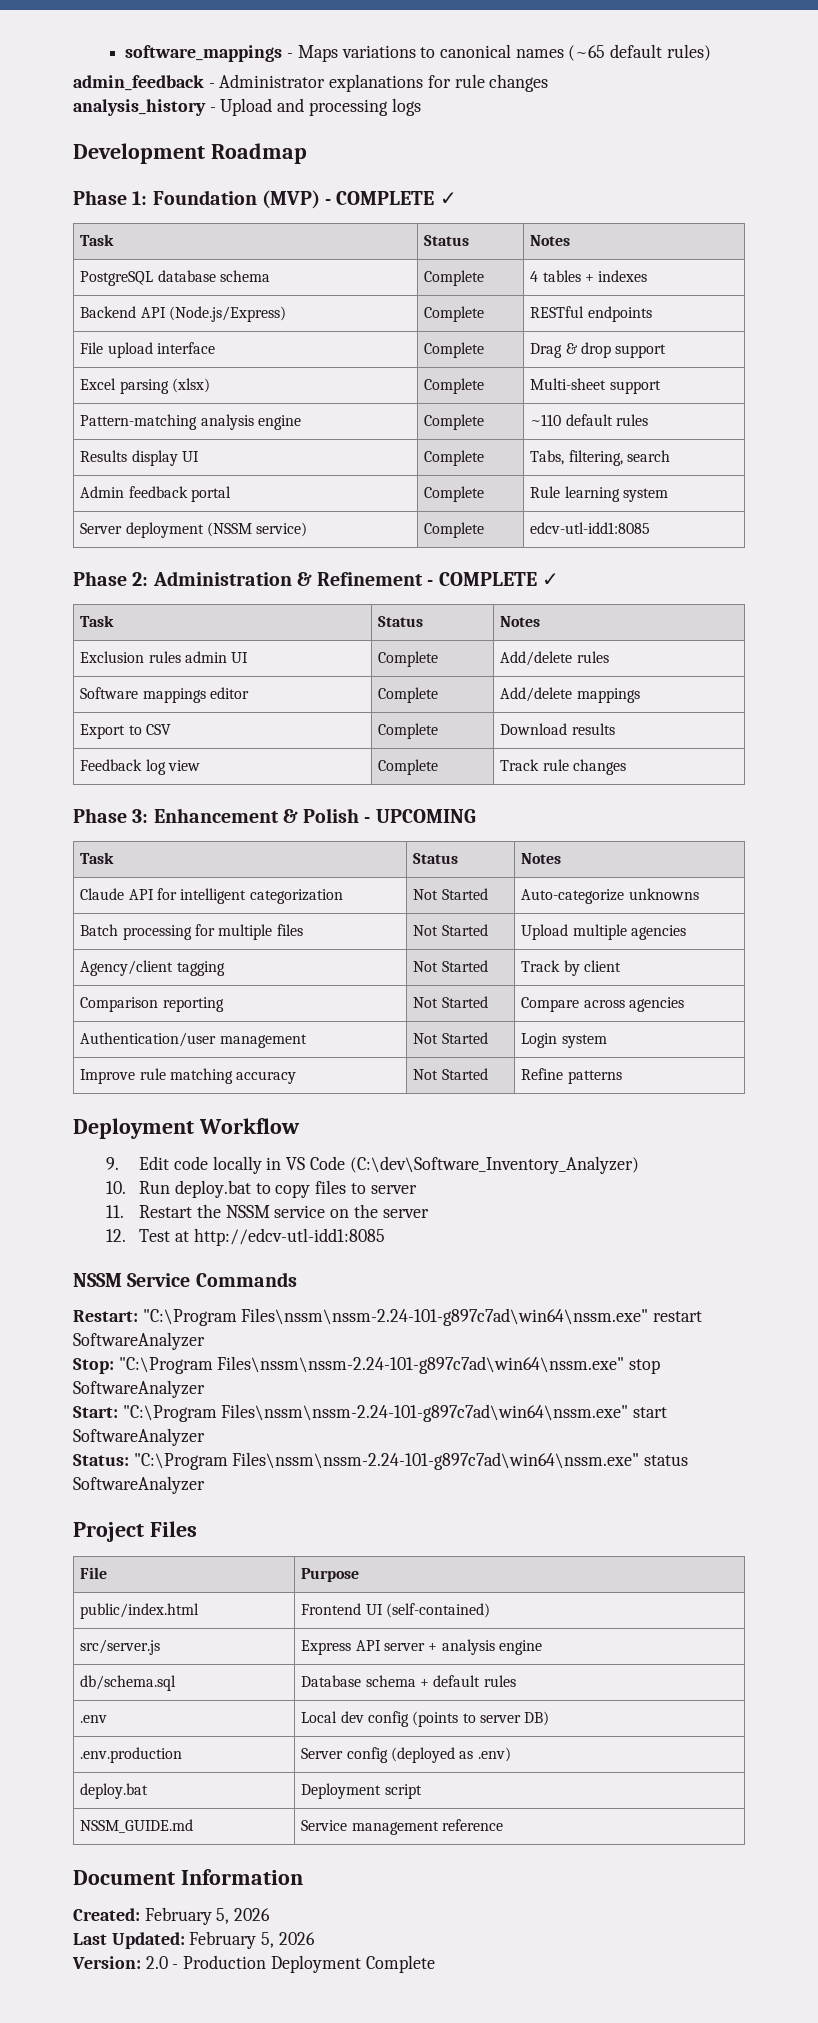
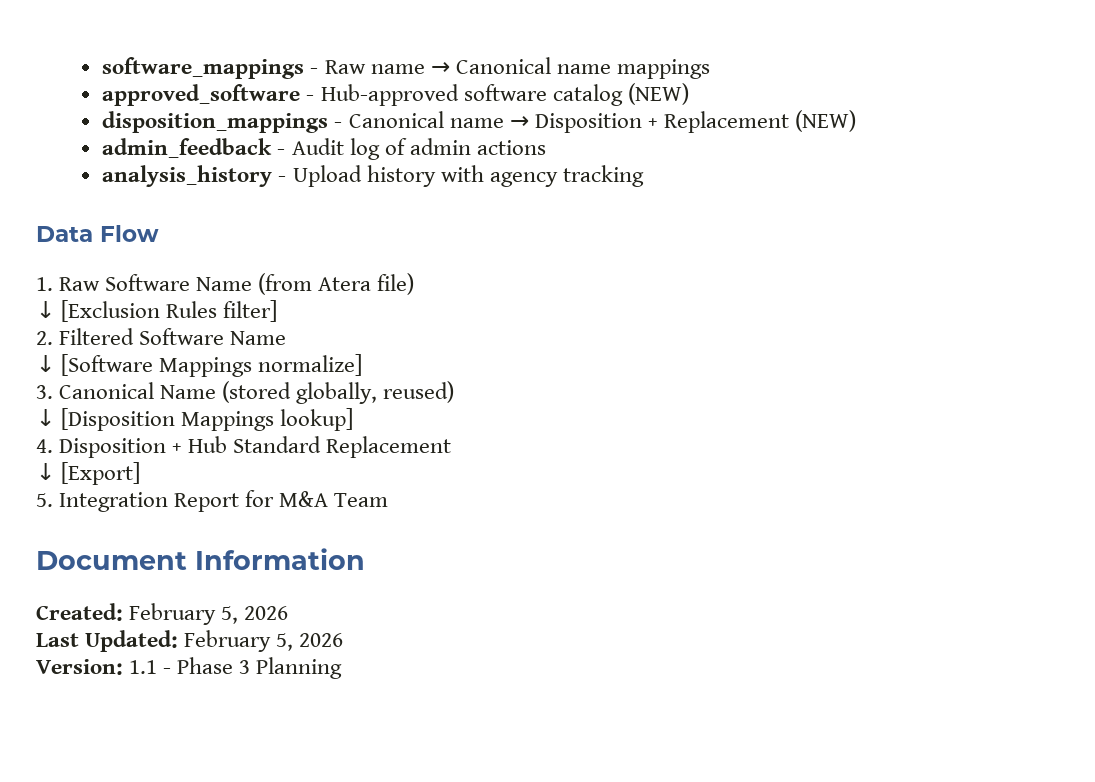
- software_mappings - Maps variations to canonical names (~65 default rules)
- admin_feedback - Administrator explanations for rule changes
- analysis_history - Upload and processing logs
- Development Roadmap
- Phase 1: Foundation (MVP) - COMPLETE ✓
- Task | Status | Notes
- PostgreSQL database schema | Complete | 4 tables + indexes
- Backend API (Node.js/Express) | Complete | RESTful endpoints
- File upload interface | Complete | Drag & drop support
- Excel parsing (xlsx) | Complete | Multi-sheet support
- Pattern-matching analysis engine | Complete | ~110 default rules
- Results display UI | Complete | Tabs, filtering, search
- Admin feedback portal | Complete | Rule learning system
- Server deployment (NSSM service) | Complete | edcv-utl-idd1:8085
- Phase 2: Administration & Refinement - COMPLETE ✓
- Task | Status | Notes
- Exclusion rules admin UI | Complete | Add/delete rules
- Software mappings editor | Complete | Add/delete mappings
- Export to CSV | Complete | Download results
- Feedback log view | Complete | Track rule changes
- Phase 3: Enhancement & Polish - UPCOMING
- Task | Status | Notes
- Claude API for intelligent categorization | Not Started | Auto-categorize unknowns
- Batch processing for multiple files | Not Started | Upload multiple agencies
- Agency/client tagging | Not Started | Track by client
- Comparison reporting | Not Started | Compare across agencies
- Authentication/user management | Not Started | Login system
- Improve rule matching accuracy | Not Started | Refine patterns
- Deployment Workflow
- 9. Edit code locally in VS Code (C:\dev\Software_Inventory_Analyzer)
- 10. Run deploy.bat to copy files to server
- 11. Restart the NSSM service on the server
- 12. Test at http://edcv-utl-idd1:8085
- NSSM Service Commands
- Restart: "C:\Program Files\nssm\nssm-2.24-101-g897c7ad\win64\nssm.exe" restart SoftwareAnalyzer
- Stop: "C:\Program Files\nssm\nssm-2.24-101-g897c7ad\win64\nssm.exe" stop SoftwareAnalyzer
- Start: "C:\Program Files\nssm\nssm-2.24-101-g897c7ad\win64\nssm.exe" start SoftwareAnalyzer
- Status: "C:\Program Files\nssm\nssm-2.24-101-g897c7ad\win64\nssm.exe" status SoftwareAnalyzer
- Project Files
- File | Purpose
- public/index.html | Frontend UI (self-contained)
- src/server.js | Express API server + analysis engine
- db/schema.sql | Database schema + default rules
- .env | Local dev config (points to server DB)
- .env.production | Server config (deployed as .env)
- deploy.bat | Deployment script
- NSSM_GUIDE.md | Service management reference
+ software_mappings - Raw name → Canonical name mappings
+ approved_software - Hub-approved software catalog (NEW)
+ disposition_mappings - Canonical name → Disposition + Replacement (NEW)
+ admin_feedback - Audit log of admin actions
+ analysis_history - Upload history with agency tracking
+ Data Flow
+ 1. Raw Software Name (from Atera file)
+ ↓ [Exclusion Rules filter]
+ 2. Filtered Software Name
+ ↓ [Software Mappings normalize]
+ 3. Canonical Name (stored globally, reused)
+ ↓ [Disposition Mappings lookup]
+ 4. Disposition + Hub Standard Replacement
+ ↓ [Export]
+ 5. Integration Report for M&A Team
- Version: 2.0 - Production Deployment Complete
+ Version: 1.1 - Phase 3 Planning

